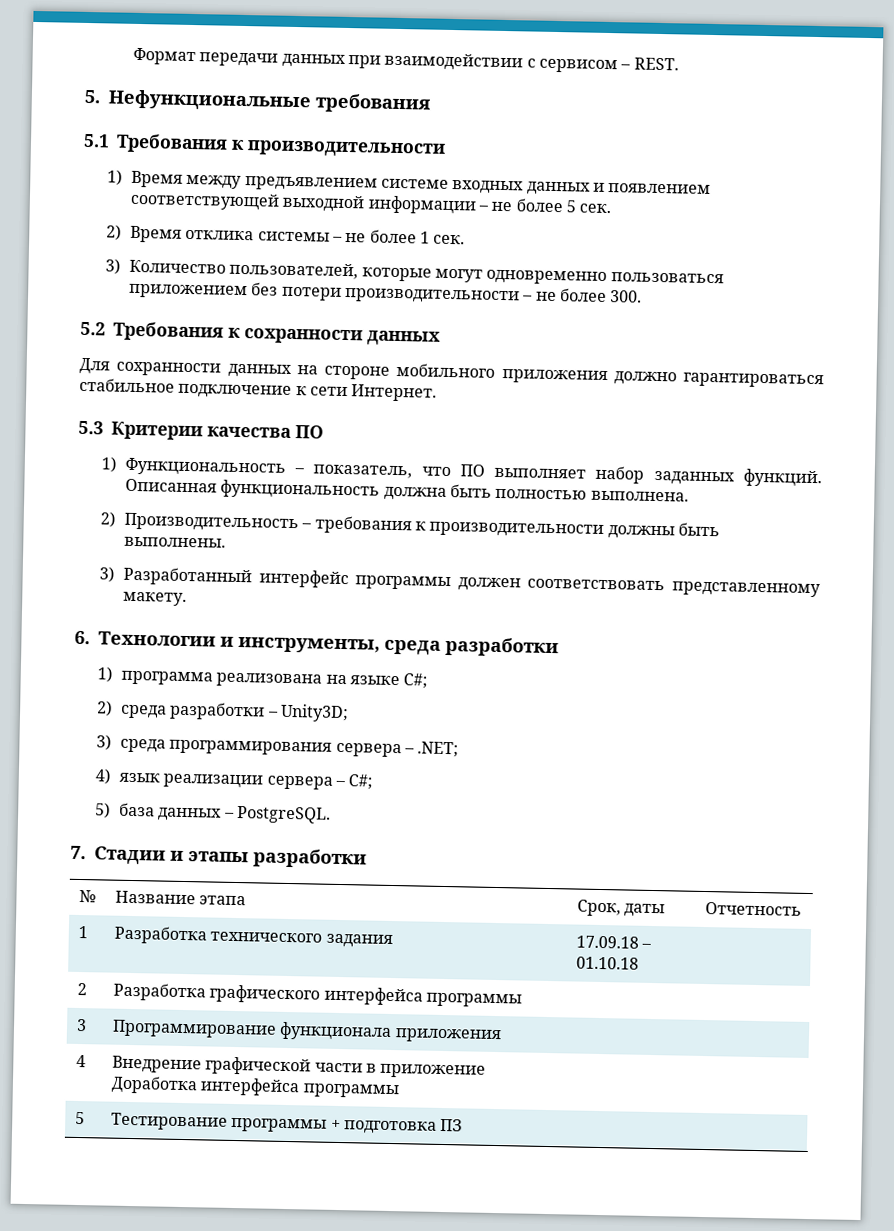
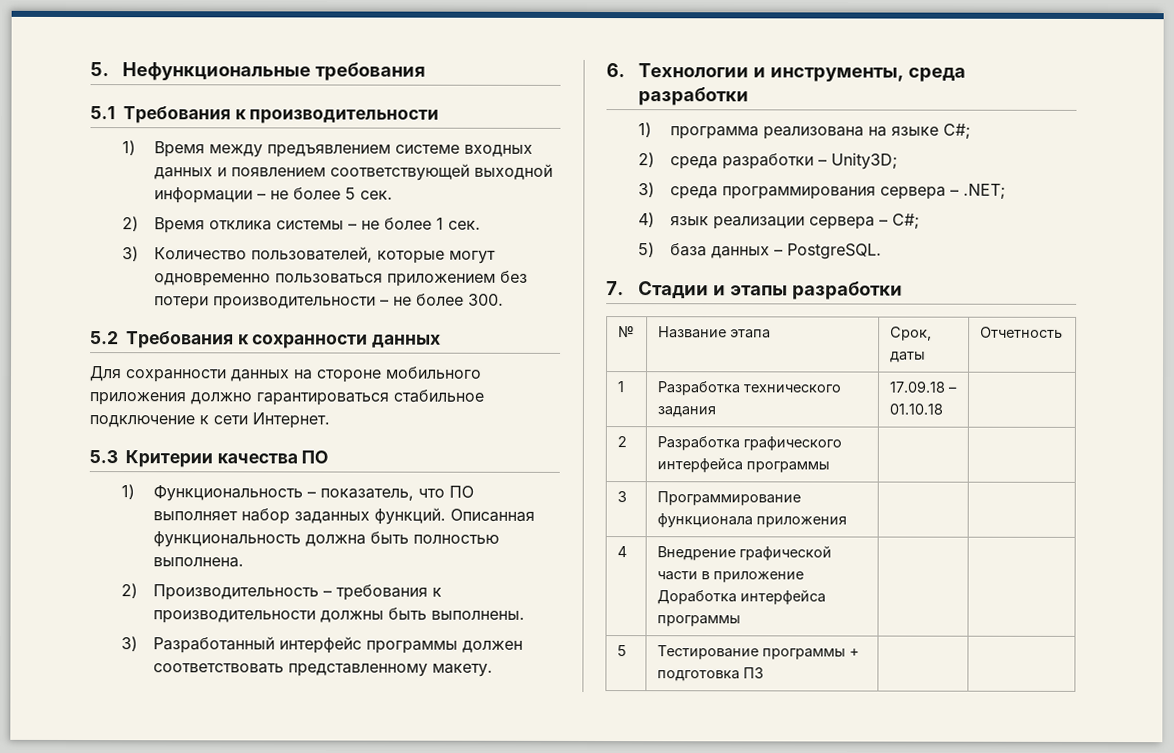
- Формат передачи данных при взаимодействии с сервисом – REST.

